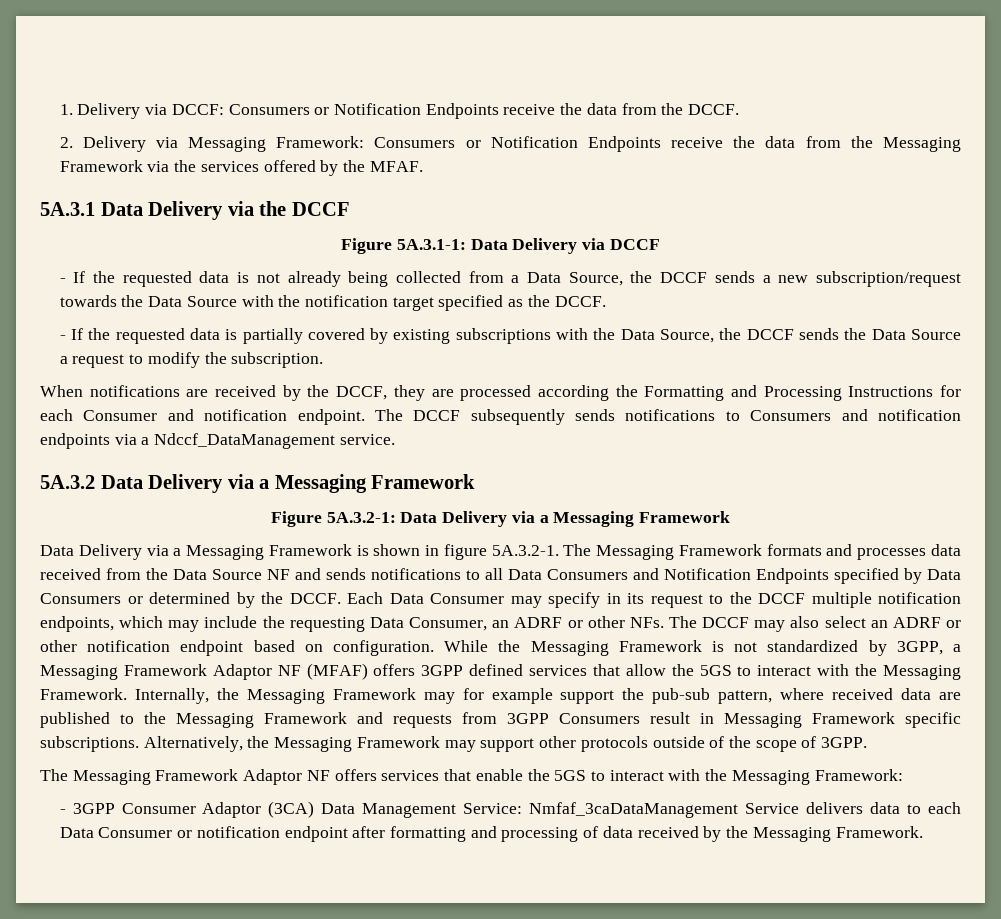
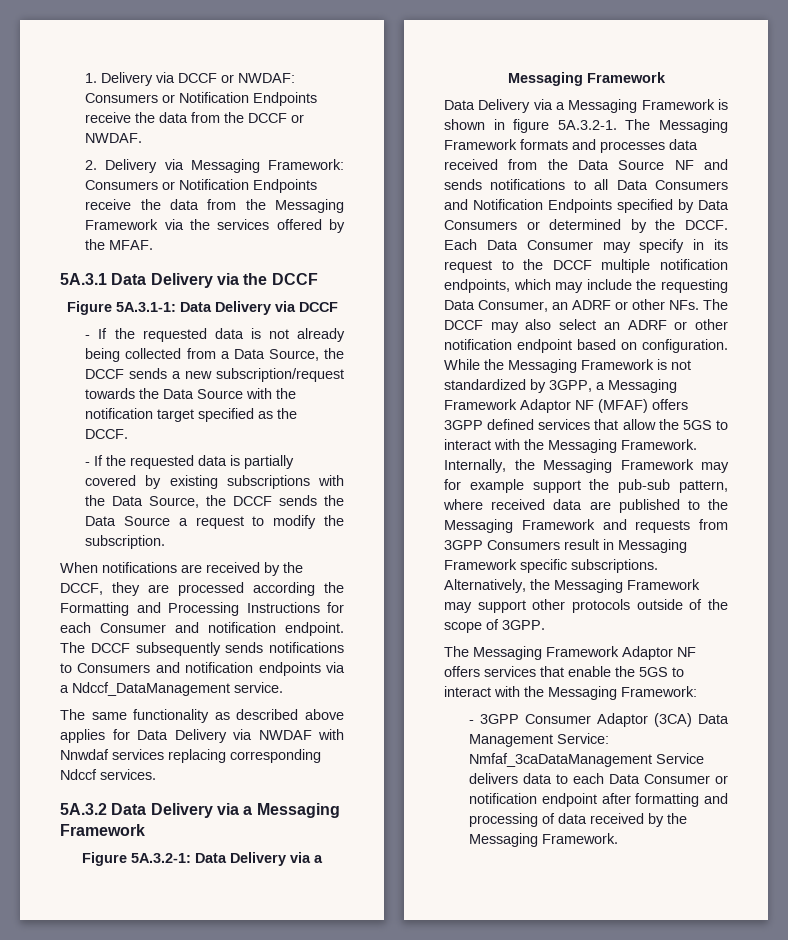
- 1. Delivery via DCCF: Consumers or Notification Endpoints receive the data from the DCCF.
+ 1. Delivery via DCCF or NWDAF: Consumers or Notification Endpoints receive the data from the DCCF or NWDAF.
+ The same functionality as described above applies for Data Delivery via NWDAF with Nnwdaf services replacing corresponding Ndccf services.

